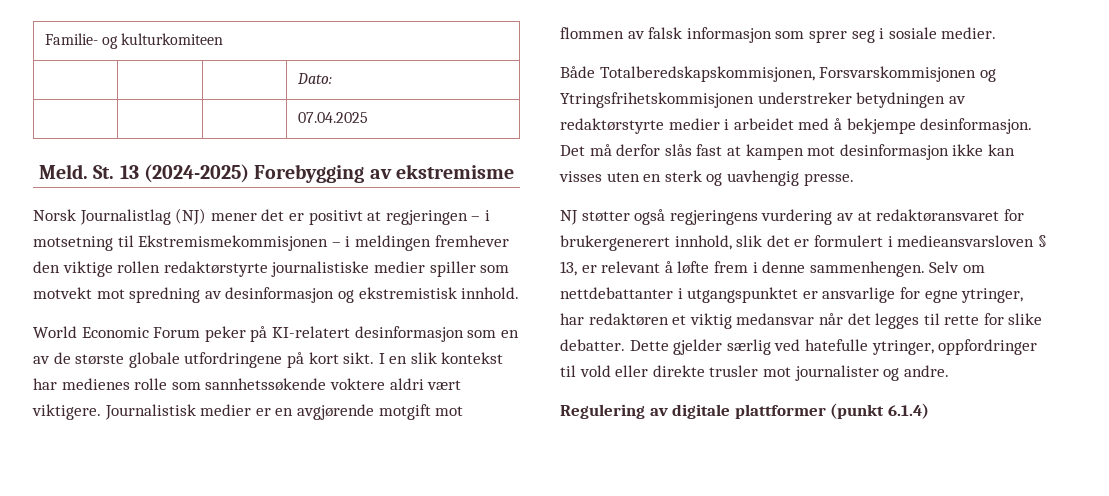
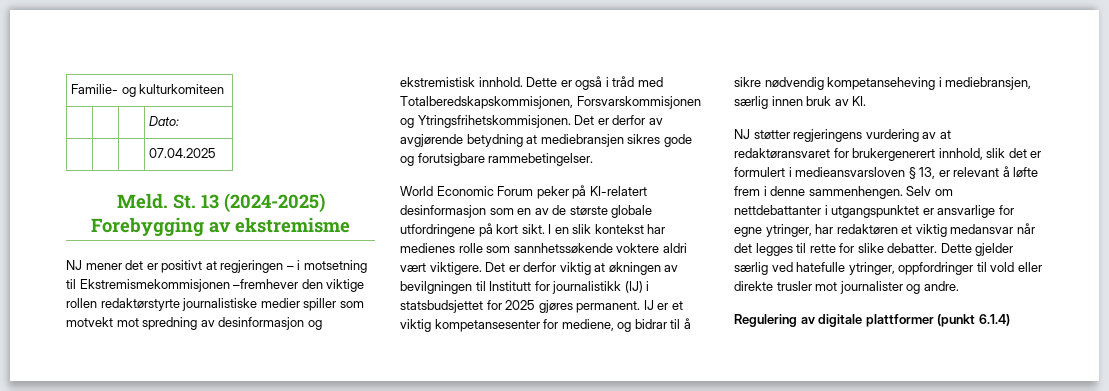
- Norsk Journalistlag (NJ) mener det er positivt at regjeringen – i motsetning til Ekstremismekommisjonen – i meldingen fremhever den viktige rollen redaktørstyrte journalistiske medier spiller som motvekt mot spredning av desinformasjon og ekstremistisk innhold.
+ NJ mener det er positivt at regjeringen – i motsetning til Ekstremismekommisjonen –fremhever den viktige rollen redaktørstyrte journalistiske medier spiller som motvekt mot spredning av desinformasjon og ekstremistisk innhold. Dette er også i tråd med Totalberedskapskommisjonen, Forsvarskommisjonen og Ytringsfrihetskommisjonen. Det er derfor av avgjørende betydning at mediebransjen sikres gode og forutsigbare rammebetingelser.
- Journalistisk medier er en avgjørende motgift mot flommen av falsk informasjon som sprer seg i sosiale medier.
- Både Totalberedskapskommisjonen, Forsvarskommisjonen og Ytringsfrihetskommisjonen understreker betydningen av redaktørstyrte medier i arbeidet med å bekjempe desinformasjon. Det må derfor slås fast at kampen mot desinformasjon ikke kan visses uten en sterk og uavhengig presse.
+ Det er derfor viktig at økningen av bevilgningen til Institutt for journalistikk (IJ) i statsbudsjettet for 2025 gjøres permanent. IJ er et viktig kompetansesenter for mediene, og bidrar til å sikre nødvendig kompetanseheving i mediebransjen, særlig innen bruk av KI.
- NJ støtter også regjeringens vurdering av at redaktøransvaret for brukergenerert innhold, slik det er formulert i medieansvarsloven § 13, er relevant å løfte frem i denne sammenhengen.
+ NJ støtter regjeringens vurdering av at redaktøransvaret for brukergenerert innhold, slik det er formulert i medieansvarsloven § 13, er relevant å løfte frem i denne sammenhengen.

